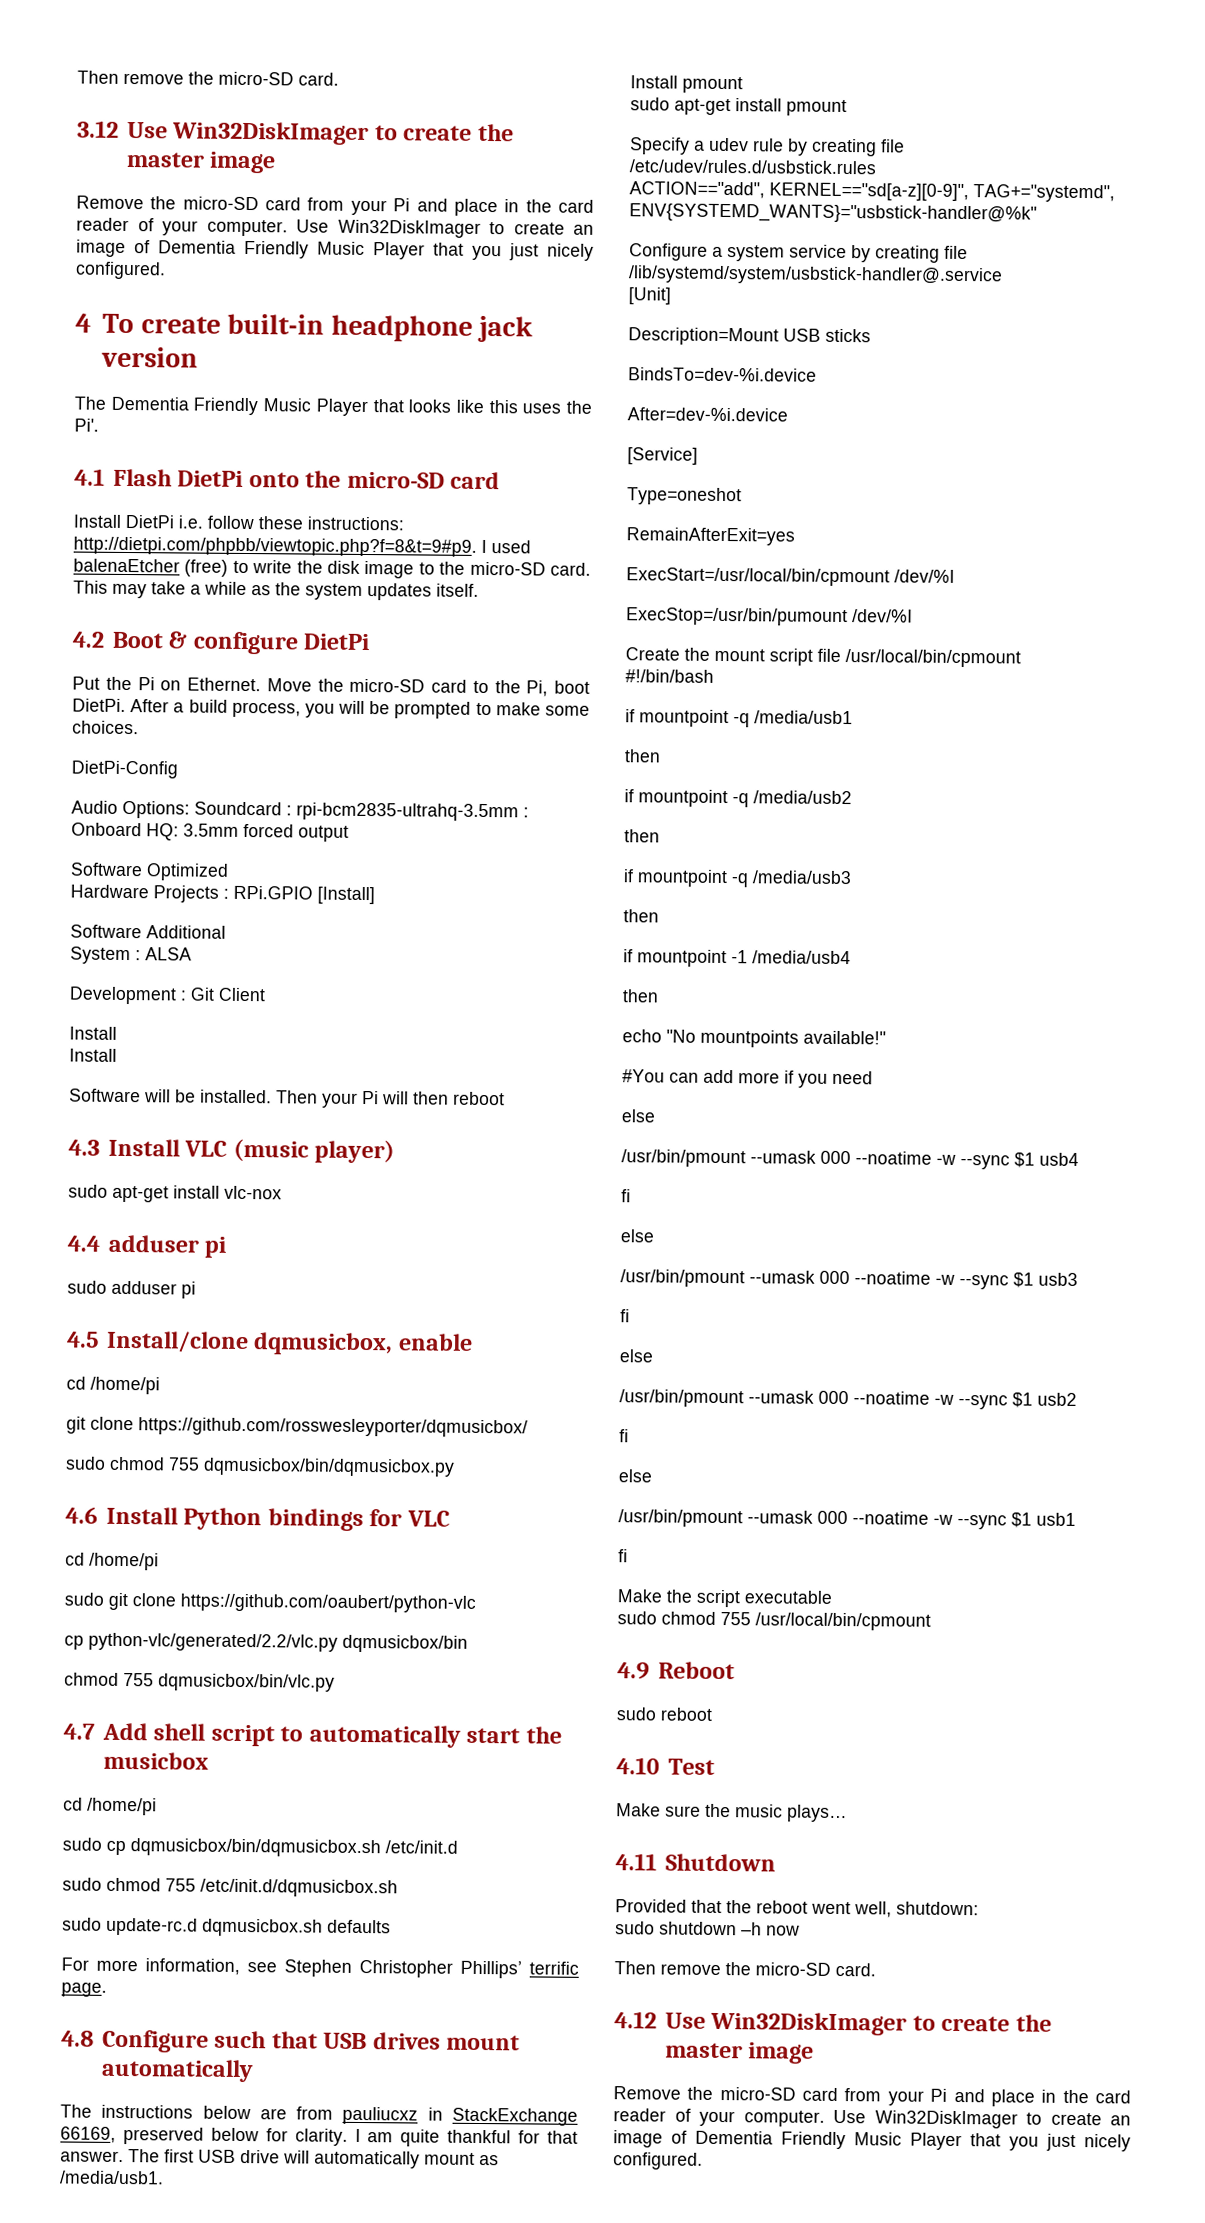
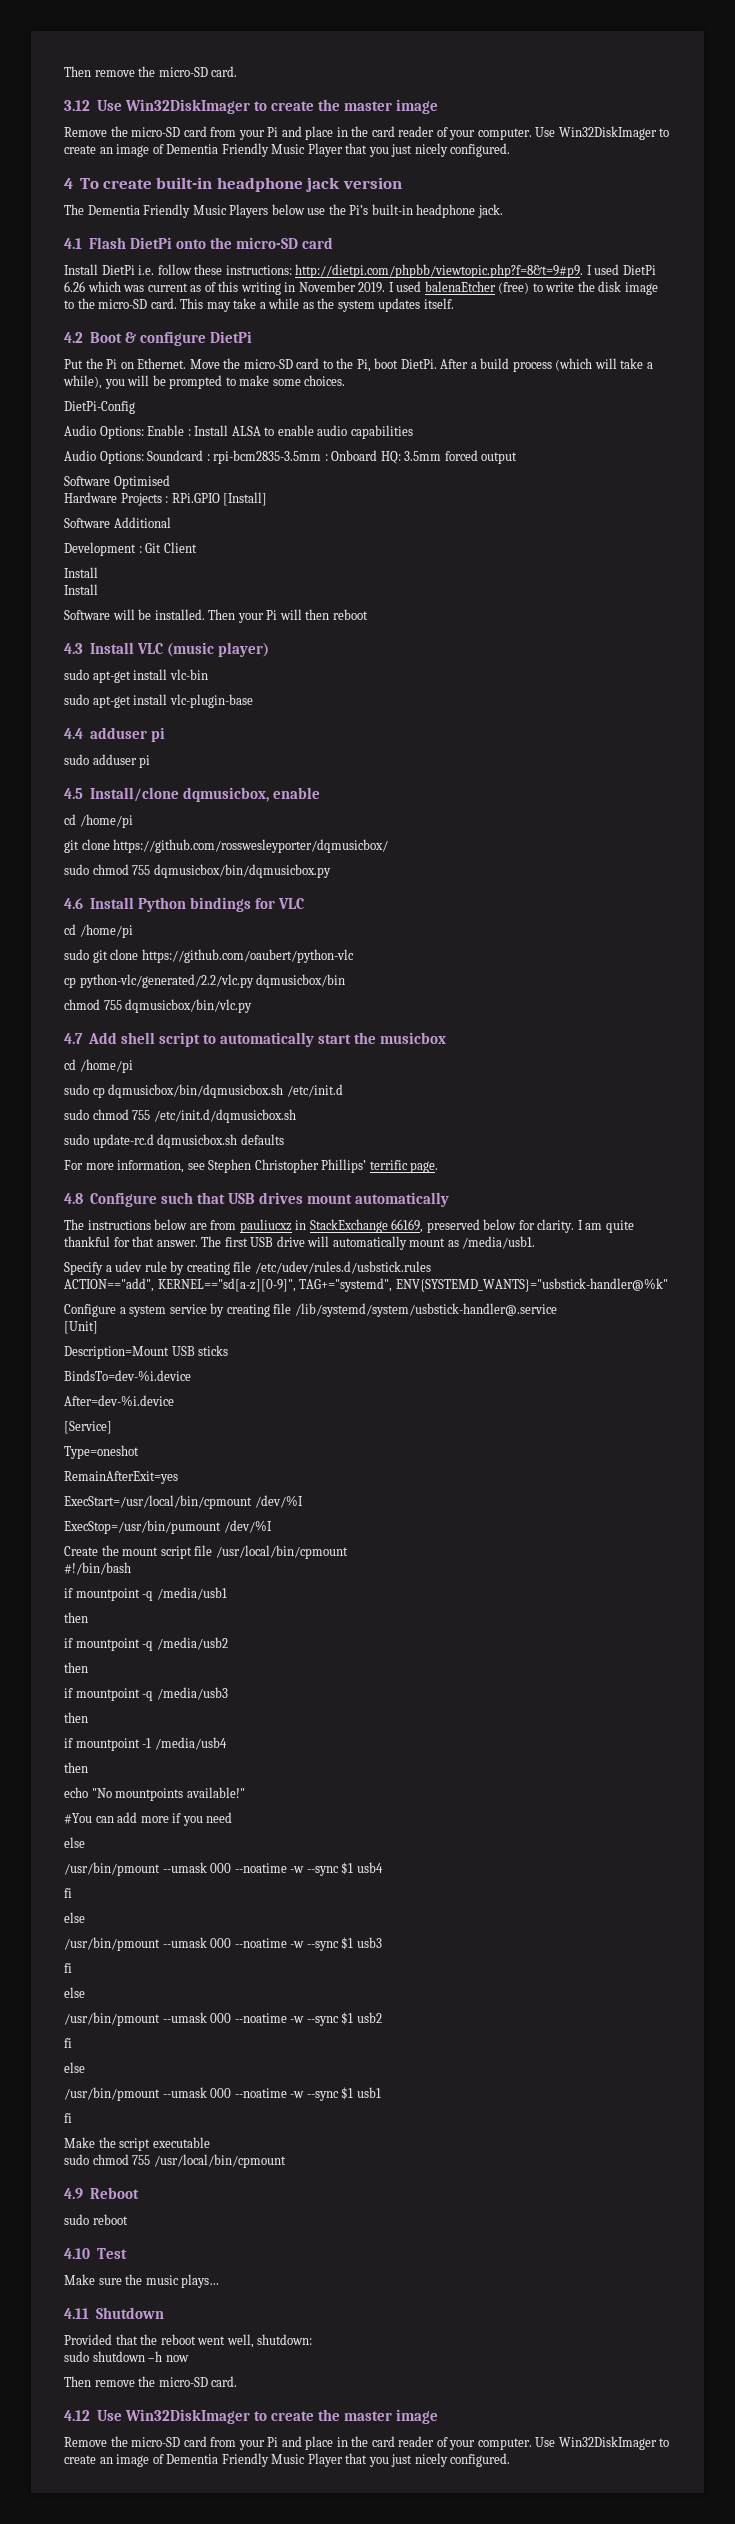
- The Dementia Friendly Music Player that looks like this uses the Pi'.
+ The Dementia Friendly Music Players below use the Pi’s built-in headphone jack.
- Install DietPi i.e. follow these instructions: http://dietpi.com/phpbb/viewtopic.php?f=8&t=9#p9. I used balenaEtcher (free) to write the disk image to the micro-SD card.
+ Install DietPi i.e. follow these instructions: http://dietpi.com/phpbb/viewtopic.php?f=8&t=9#p9. I used DietPi 6.26 which was current as of this writing in November 2019. I used balenaEtcher (free) to write the disk image to the micro-SD card.
- After a build process, you will be prompted to make some choices.
+ After a build process (which will take a while), you will be prompted to make some choices.
+ Audio Options: Enable : Install ALSA to enable audio capabilities
- Audio Options: Soundcard : rpi-bcm2835-ultrahq-3.5mm : Onboard HQ: 3.5mm forced output
+ Audio Options: Soundcard : rpi-bcm2835-3.5mm : Onboard HQ: 3.5mm forced output
- Software Optimized
+ Software Optimised
- System : ALSA
- sudo apt-get install vlc-nox
+ sudo apt-get install vlc-bin
+ sudo apt-get install vlc-plugin-base
- Install pmount
- sudo apt-get install pmount

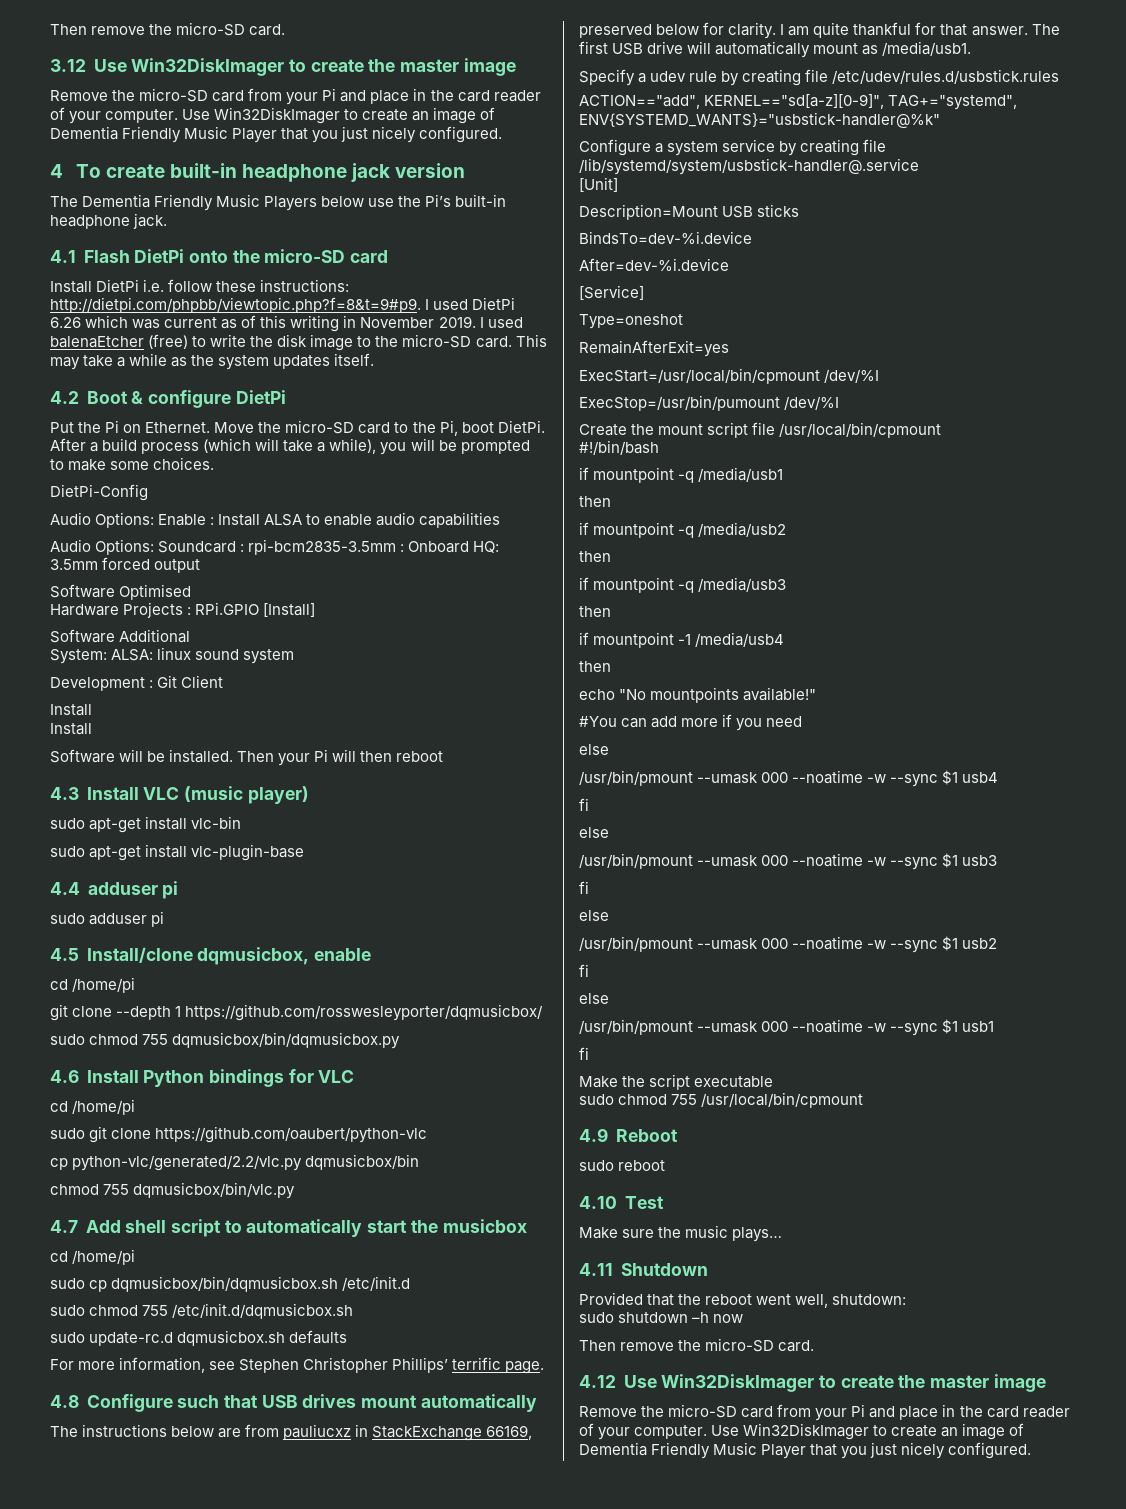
+ System: ALSA: linux sound system
- git clone https://github.com/rosswesleyporter/dqmusicbox/
+ git clone --depth 1 https://github.com/rosswesleyporter/dqmusicbox/

